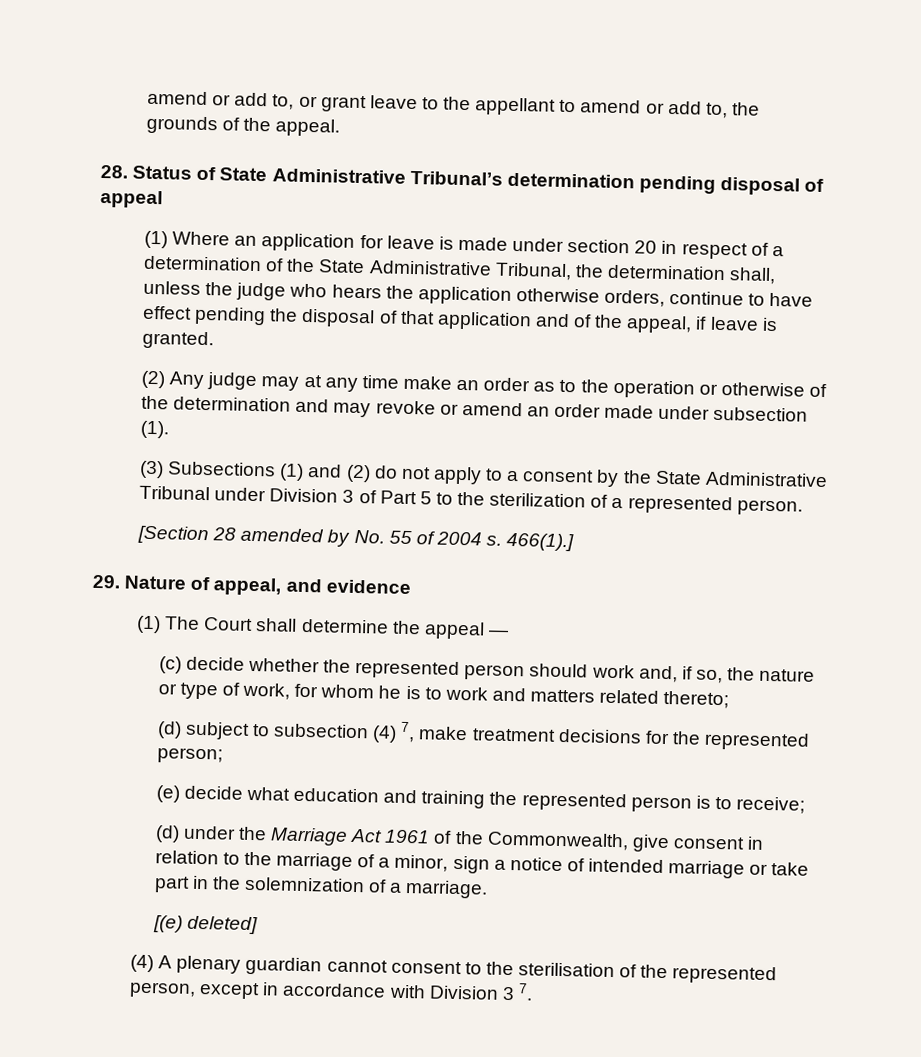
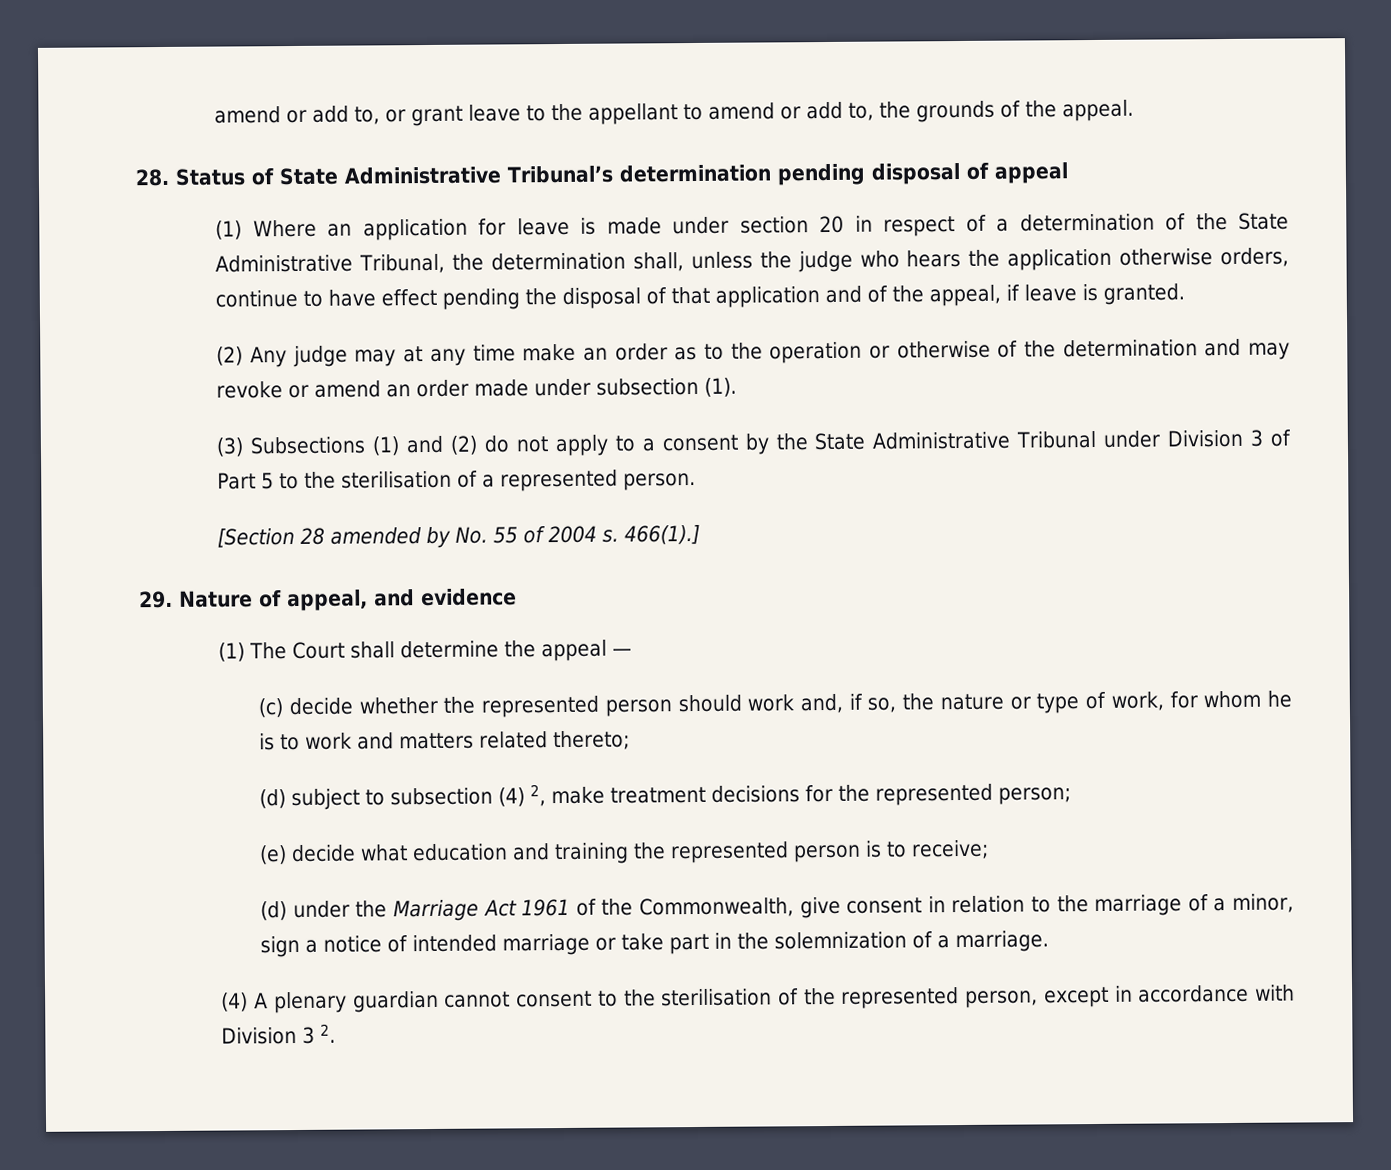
- (3) Subsections (1) and (2) do not apply to a consent by the State Administrative Tribunal under Division 3 of Part 5 to the sterilization of a represented person.
+ (3) Subsections (1) and (2) do not apply to a consent by the State Administrative Tribunal under Division 3 of Part 5 to the sterilisation of a represented person.
- (d) subject to subsection (4) 7, make treatment decisions for the represented person;
+ (d) subject to subsection (4) 2, make treatment decisions for the represented person;
- [(e) deleted]
- (4) A plenary guardian cannot consent to the sterilisation of the represented person, except in accordance with Division 3 7.
+ (4) A plenary guardian cannot consent to the sterilisation of the represented person, except in accordance with Division 3 2.

